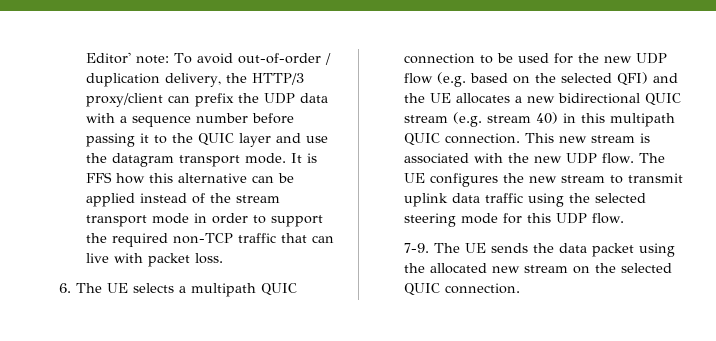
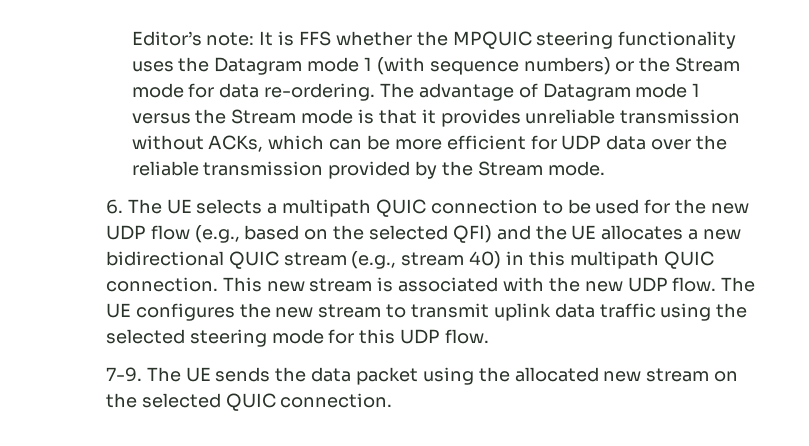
- Editor' note: To avoid out-of-order / duplication delivery, the HTTP/3 proxy/client can prefix the UDP data with a sequence number before passing it to the QUIC layer and use the datagram transport mode. It is FFS how this alternative can be applied instead of the stream transport mode in order to support the required non-TCP traffic that can live with packet loss.
+ Editor’s note: It is FFS whether the MPQUIC steering functionality uses the Datagram mode 1 (with sequence numbers) or the Stream mode for data re-ordering. The advantage of Datagram mode 1 versus the Stream mode is that it provides unreliable transmission without ACKs, which can be more efficient for UDP data over the reliable transmission provided by the Stream mode.
- 6. The UE selects a multipath QUIC connection to be used for the new UDP flow (e.g. based on the selected QFI) and the UE allocates a new bidirectional QUIC stream (e.g. stream 40) in this multipath QUIC connection.
+ 6. The UE selects a multipath QUIC connection to be used for the new UDP flow (e.g., based on the selected QFI) and the UE allocates a new bidirectional QUIC stream (e.g., stream 40) in this multipath QUIC connection.

